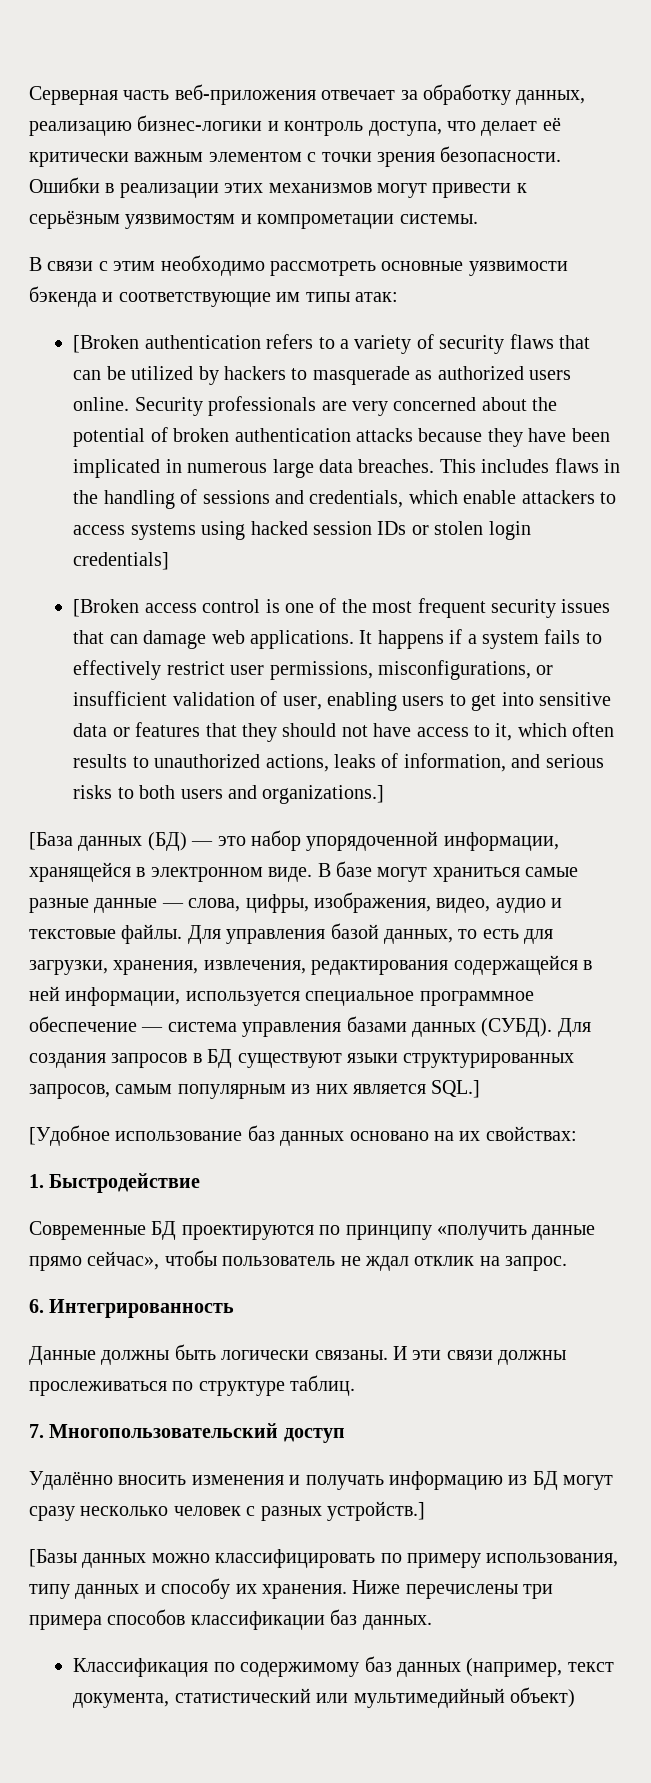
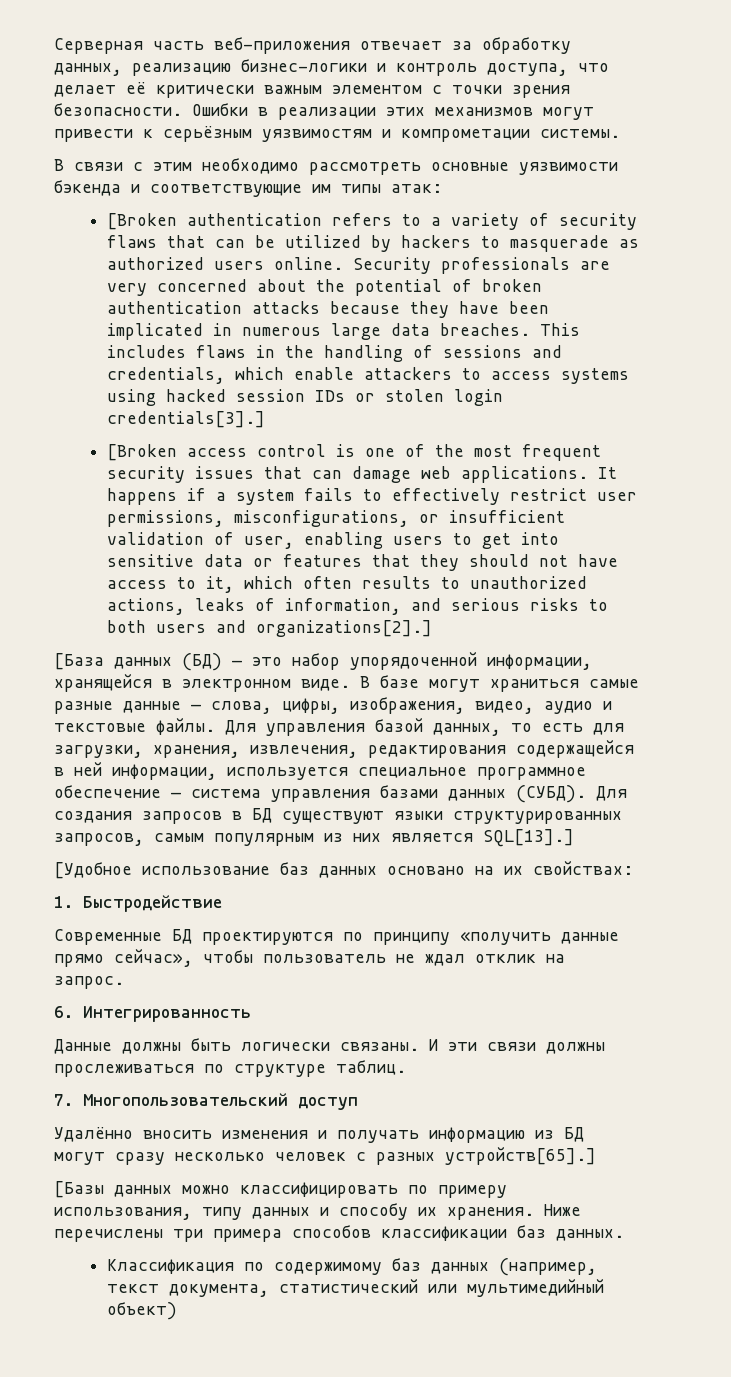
- This includes flaws in the handling of sessions and credentials, which enable attackers to access systems using hacked session IDs or stolen login credentials]
+ This includes flaws in the handling of sessions and credentials, which enable attackers to access systems using hacked session IDs or stolen login credentials[3].]
- It happens if a system fails to effectively restrict user permissions, misconfigurations, or insufficient validation of user, enabling users to get into sensitive data or features that they should not have access to it, which often results to unauthorized actions, leaks of information, and serious risks to both users and organizations.]
+ It happens if a system fails to effectively restrict user permissions, misconfigurations, or insufficient validation of user, enabling users to get into sensitive data or features that they should not have access to it, which often results to unauthorized actions, leaks of information, and serious risks to both users and organizations[2].]
- Для создания запросов в БД существуют языки структурированных запросов, самым популярным из них является SQL.]
+ Для создания запросов в БД существуют языки структурированных запросов, самым популярным из них является SQL[13].]
- Удалённо вносить изменения и получать информацию из БД могут сразу несколько человек с разных устройств.]
+ Удалённо вносить изменения и получать информацию из БД могут сразу несколько человек с разных устройств[65].]

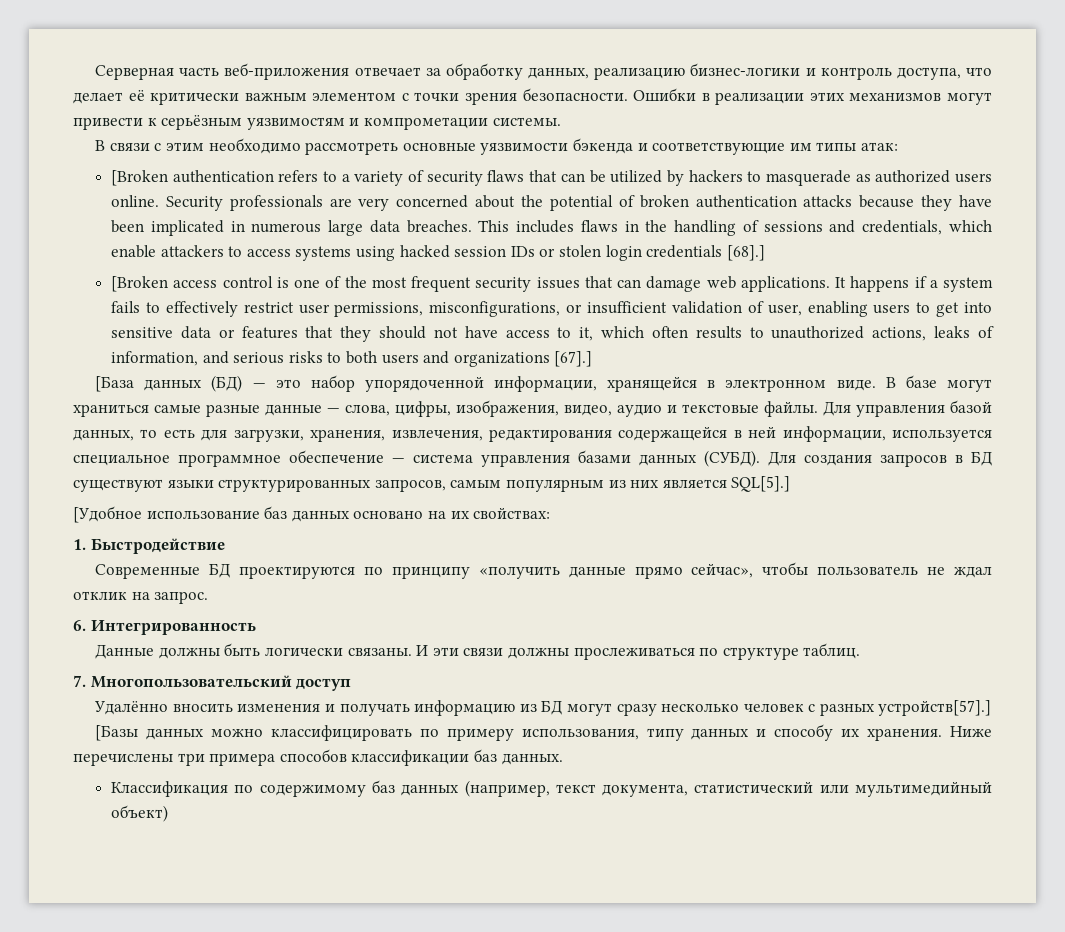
- This includes flaws in the handling of sessions and credentials, which enable attackers to access systems using hacked session IDs or stolen login credentials[3].]
+ This includes flaws in the handling of sessions and credentials, which enable attackers to access systems using hacked session IDs or stolen login credentials [68].]
- It happens if a system fails to effectively restrict user permissions, misconfigurations, or insufficient validation of user, enabling users to get into sensitive data or features that they should not have access to it, which often results to unauthorized actions, leaks of information, and serious risks to both users and organizations[2].]
+ It happens if a system fails to effectively restrict user permissions, misconfigurations, or insufficient validation of user, enabling users to get into sensitive data or features that they should not have access to it, which often results to unauthorized actions, leaks of information, and serious risks to both users and organizations [67].]
- Для создания запросов в БД существуют языки структурированных запросов, самым популярным из них является SQL[13].]
+ Для создания запросов в БД существуют языки структурированных запросов, самым популярным из них является SQL[5].]
- Удалённо вносить изменения и получать информацию из БД могут сразу несколько человек с разных устройств[65].]
+ Удалённо вносить изменения и получать информацию из БД могут сразу несколько человек с разных устройств[57].]

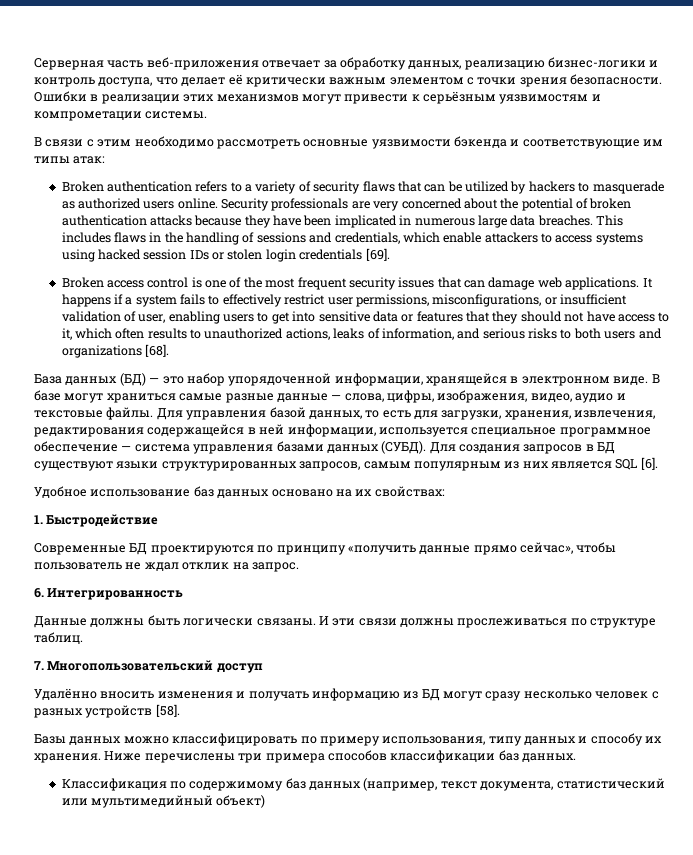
- [Broken authentication refers to a variety of security flaws that can be utilized by hackers to masquerade as authorized users online.
+ Broken authentication refers to a variety of security flaws that can be utilized by hackers to masquerade as authorized users online.
- This includes flaws in the handling of sessions and credentials, which enable attackers to access systems using hacked session IDs or stolen login credentials [68].]
- [Broken access control is one of the most frequent security issues that can damage web applications.
+ This includes flaws in the handling of sessions and credentials, which enable attackers to access systems using hacked session IDs or stolen login credentials [69].
+ Broken access control is one of the most frequent security issues that can damage web applications.
- It happens if a system fails to effectively restrict user permissions, misconfigurations, or insufficient validation of user, enabling users to get into sensitive data or features that they should not have access to it, which often results to unauthorized actions, leaks of information, and serious risks to both users and organizations [67].]
- [База данных (БД) — это набор упорядоченной информации, хранящейся в электронном виде.
+ It happens if a system fails to effectively restrict user permissions, misconfigurations, or insufficient validation of user, enabling users to get into sensitive data or features that they should not have access to it, which often results to unauthorized actions, leaks of information, and serious risks to both users and organizations [68].
+ База данных (БД) — это набор упорядоченной информации, хранящейся в электронном виде.
- Для создания запросов в БД существуют языки структурированных запросов, самым популярным из них является SQL[5].]
- [Удобное использование баз данных основано на их свойствах:
+ Для создания запросов в БД существуют языки структурированных запросов, самым популярным из них является SQL [6].
+ Удобное использование баз данных основано на их свойствах:
- Удалённо вносить изменения и получать информацию из БД могут сразу несколько человек с разных устройств[57].]
- [Базы данных можно классифицировать по примеру использования, типу данных и способу их хранения.
+ Удалённо вносить изменения и получать информацию из БД могут сразу несколько человек с разных устройств [58].
+ Базы данных можно классифицировать по примеру использования, типу данных и способу их хранения.

